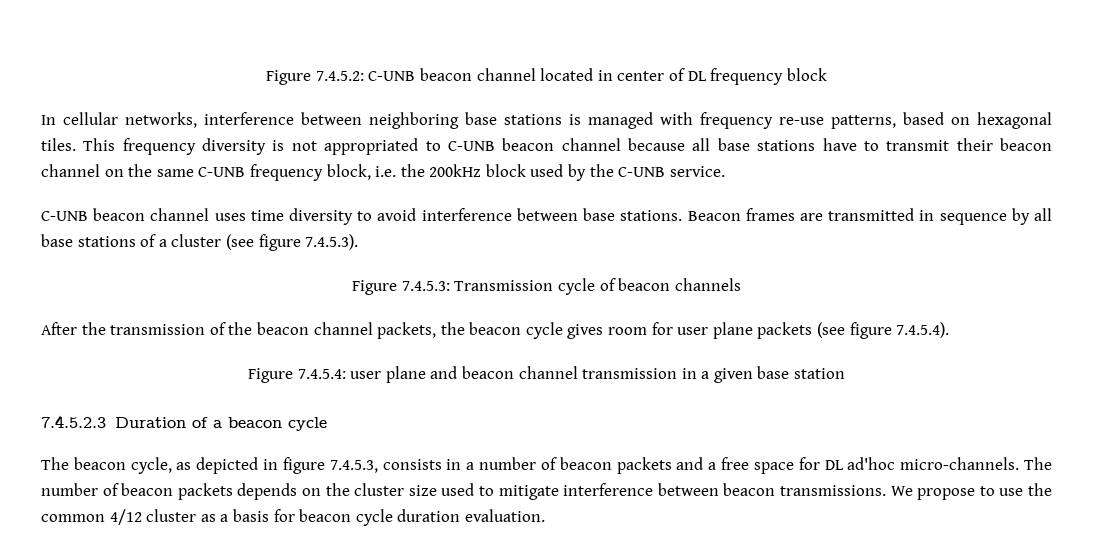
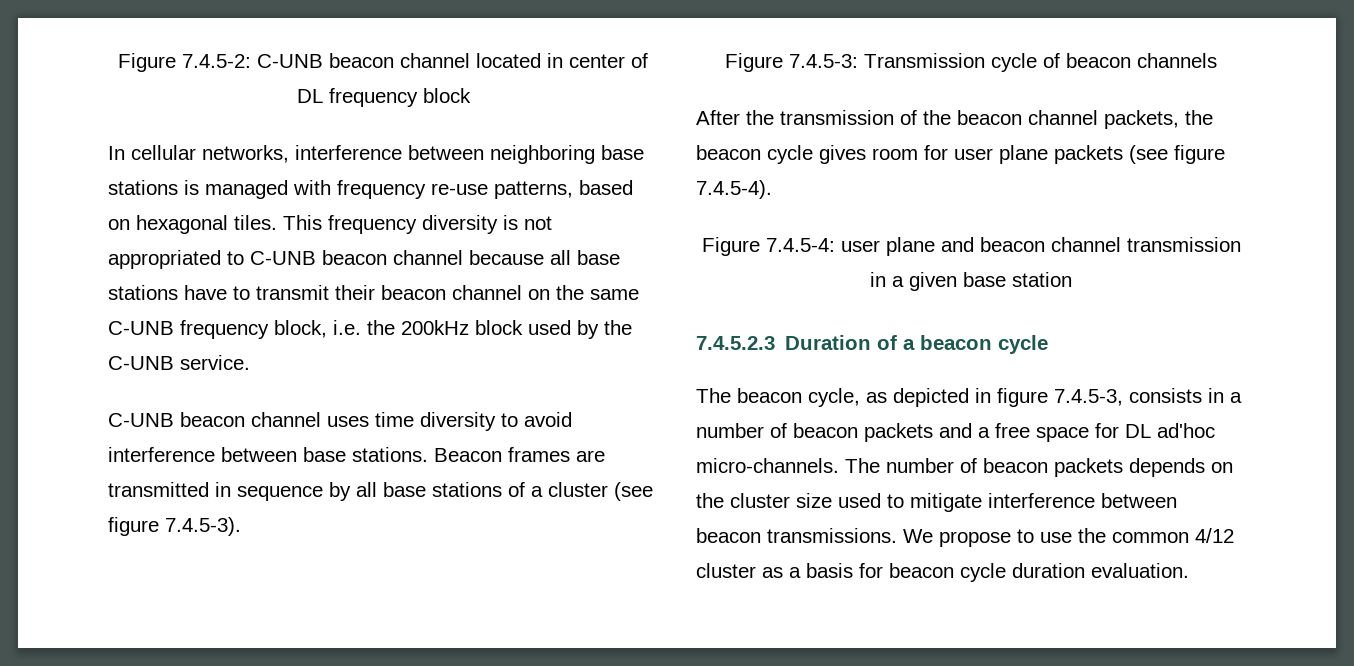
- Figure 7.4.5.2: C-UNB beacon channel located in center of DL frequency block
+ Figure 7.4.5-2: C-UNB beacon channel located in center of DL frequency block
- Beacon frames are transmitted in sequence by all base stations of a cluster (see figure 7.4.5.3).
- Figure 7.4.5.3: Transmission cycle of beacon channels
+ Beacon frames are transmitted in sequence by all base stations of a cluster (see figure 7.4.5-3).
+ Figure 7.4.5-3: Transmission cycle of beacon channels
- After the transmission of the beacon channel packets, the beacon cycle gives room for user plane packets (see figure 7.4.5.4).
- Figure 7.4.5.4: user plane and beacon channel transmission in a given base station
+ After the transmission of the beacon channel packets, the beacon cycle gives room for user plane packets (see figure 7.4.5-4).
+ Figure 7.4.5-4: user plane and beacon channel transmission in a given base station
- The beacon cycle, as depicted in figure 7.4.5.3, consists in a number of beacon packets and a free space for DL ad'hoc micro-channels.
+ The beacon cycle, as depicted in figure 7.4.5-3, consists in a number of beacon packets and a free space for DL ad'hoc micro-channels.

